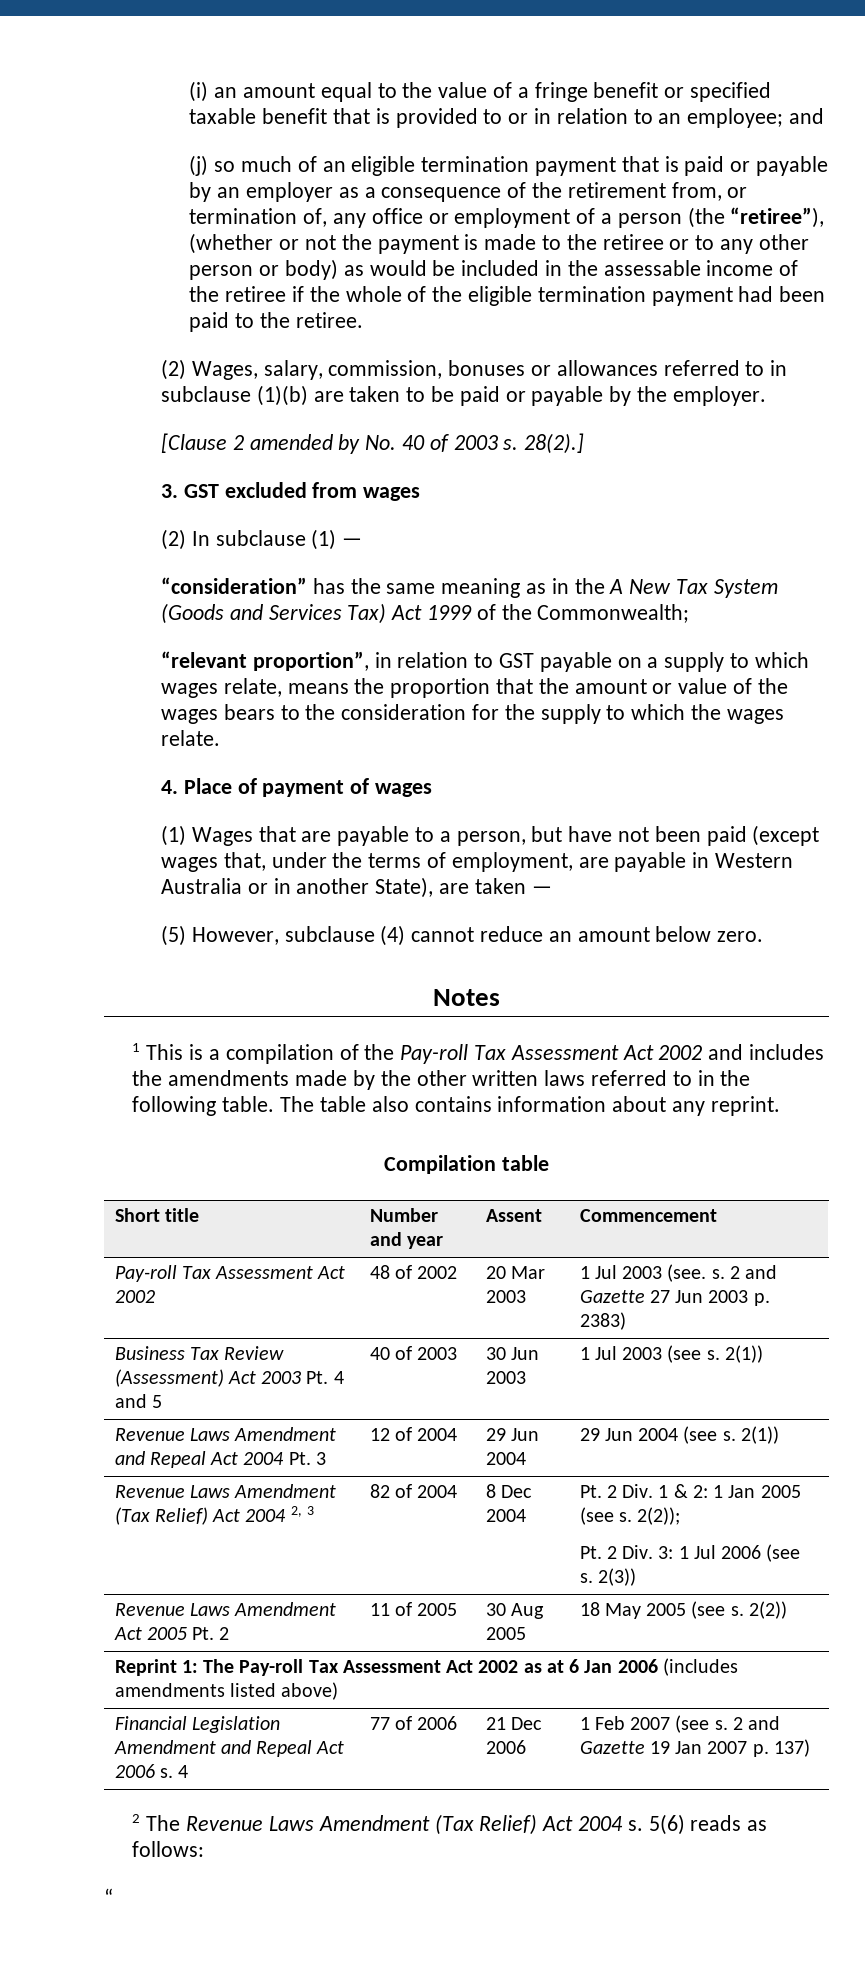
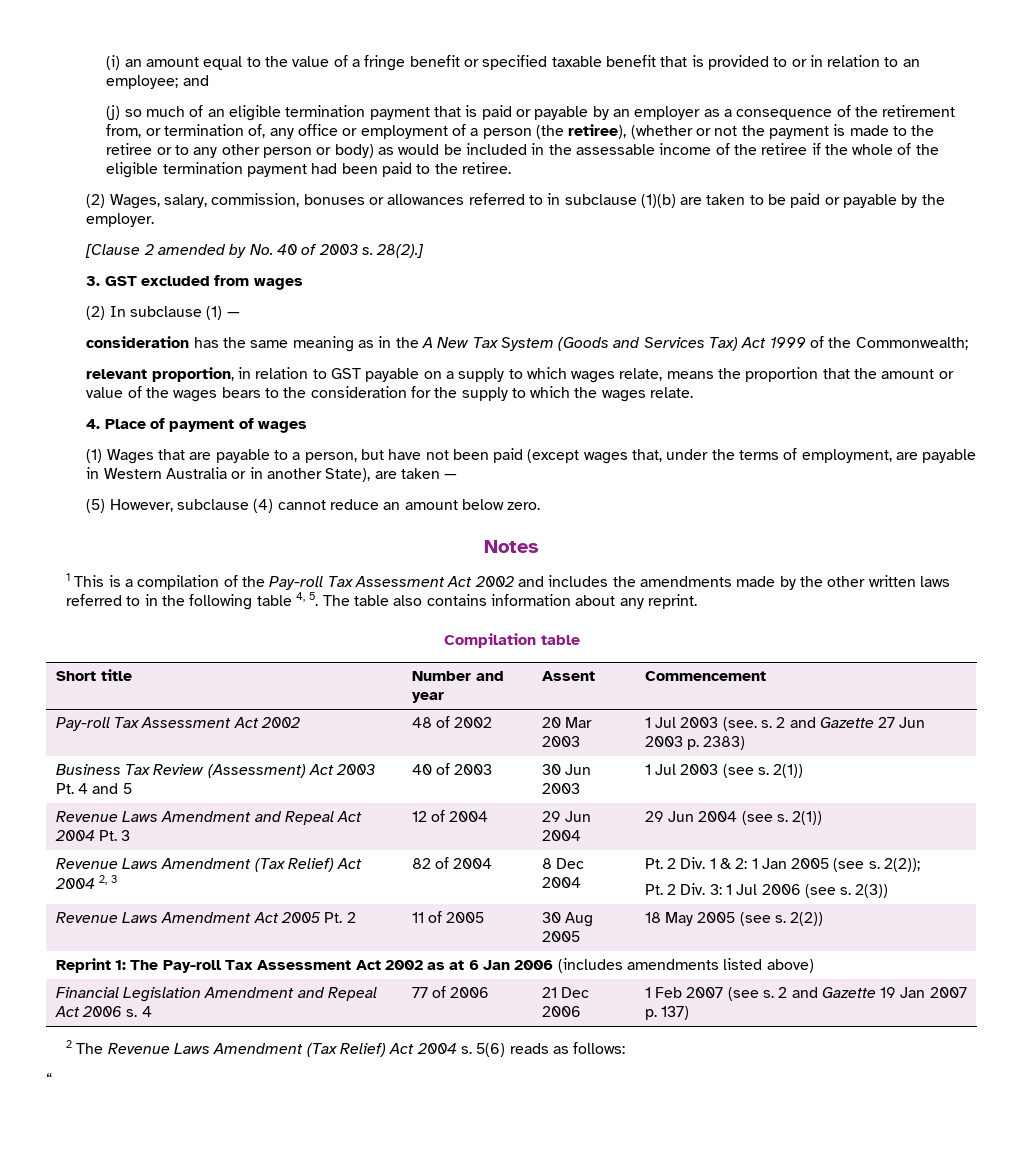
- (j) so much of an eligible termination payment that is paid or payable by an employer as a consequence of the retirement from, or termination of, any office or employment of a person (the “retiree”), (whether or not the payment is made to the retiree or to any other person or body) as would be included in the assessable income of the retiree if the whole of the eligible termination payment had been paid to the retiree.
+ (j) so much of an eligible termination payment that is paid or payable by an employer as a consequence of the retirement from, or termination of, any office or employment of a person (the retiree), (whether or not the payment is made to the retiree or to any other person or body) as would be included in the assessable income of the retiree if the whole of the eligible termination payment had been paid to the retiree.
- “consideration” has the same meaning as in the A New Tax System (Goods and Services Tax) Act 1999 of the Commonwealth;
+ consideration has the same meaning as in the A New Tax System (Goods and Services Tax) Act 1999 of the Commonwealth;
- “relevant proportion”, in relation to GST payable on a supply to which wages relate, means the proportion that the amount or value of the wages bears to the consideration for the supply to which the wages relate.
+ relevant proportion, in relation to GST payable on a supply to which wages relate, means the proportion that the amount or value of the wages bears to the consideration for the supply to which the wages relate.
- 1 This is a compilation of the Pay-roll Tax Assessment Act 2002 and includes the amendments made by the other written laws referred to in the following table. The table also contains information about any reprint.
+ 1 This is a compilation of the Pay-roll Tax Assessment Act 2002 and includes the amendments made by the other written laws referred to in the following table 4, 5. The table also contains information about any reprint.

